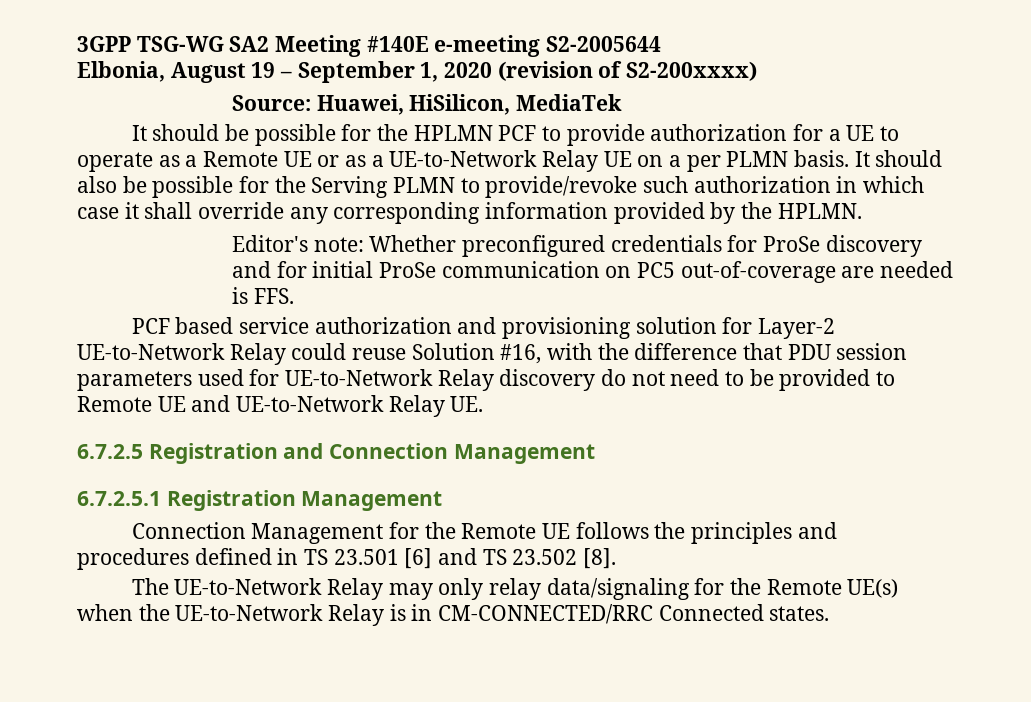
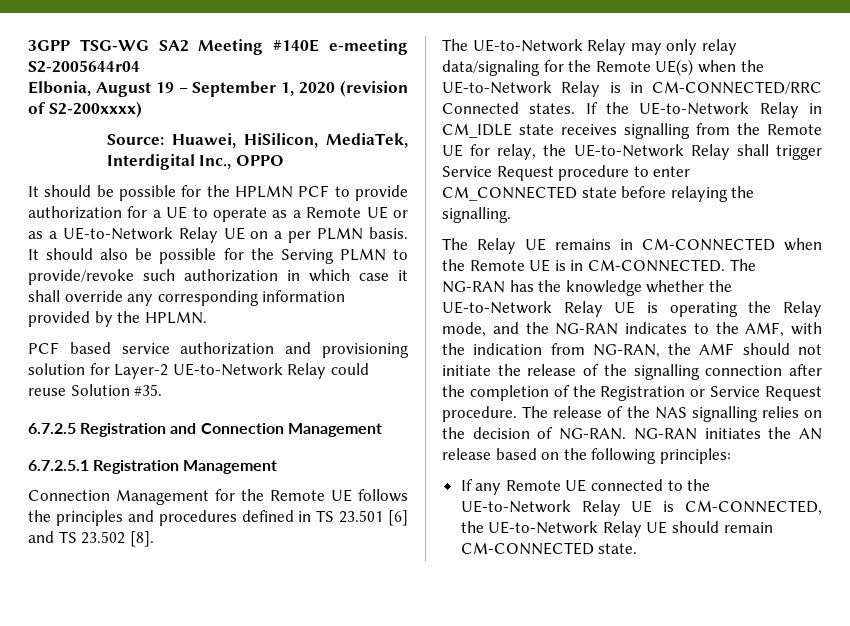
- 3GPP TSG-WG SA2 Meeting #140E e-meeting S2-2005644
+ 3GPP TSG-WG SA2 Meeting #140E e-meeting S2-2005644r04
- Source: Huawei, HiSilicon, MediaTek
+ Source: Huawei, HiSilicon, MediaTek, Interdigital Inc., OPPO
- Editor's note: Whether preconfigured credentials for ProSe discovery and for initial ProSe communication on PC5 out-of-coverage are needed is FFS.
- PCF based service authorization and provisioning solution for Layer-2 UE-to-Network Relay could reuse Solution #16, with the difference that PDU session parameters used for UE-to-Network Relay discovery do not need to be provided to Remote UE and UE-to-Network Relay UE.
+ PCF based service authorization and provisioning solution for Layer-2 UE-to-Network Relay could reuse Solution #35.
+ If the UE-to-Network Relay in CM_IDLE state receives signalling from the Remote UE for relay, the UE-to-Network Relay shall trigger Service Request procedure to enter CM_CONNECTED state before relaying the signalling.
+ The Relay UE remains in CM-CONNECTED when the Remote UE is in CM-CONNECTED. The NG-RAN has the knowledge whether the UE-to-Network Relay UE is operating the Relay mode, and the NG-RAN indicates to the AMF, with the indication from NG-RAN, the AMF should not initiate the release of the signalling connection after the completion of the Registration or Service Request procedure. The release of the NAS signalling relies on the decision of NG-RAN. NG-RAN initiates the AN release based on the following principles:
+ If any Remote UE connected to the UE-to-Network Relay UE is CM-CONNECTED, the UE-to-Network Relay UE should remain CM-CONNECTED state.

